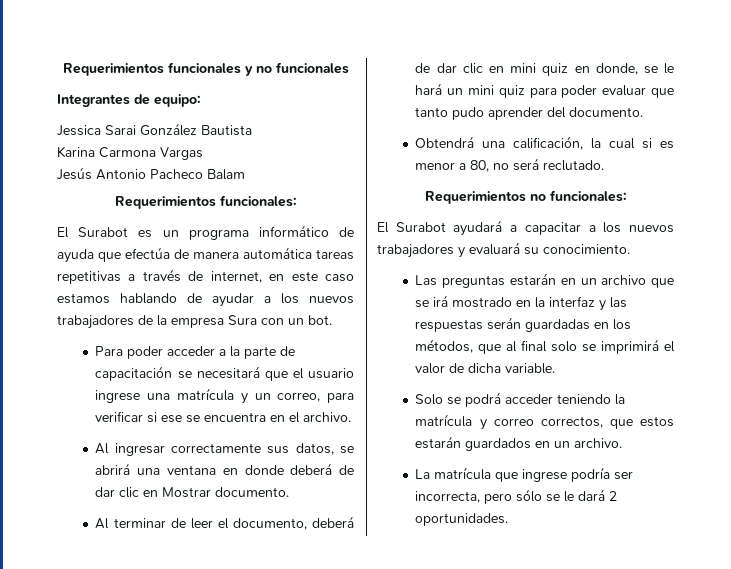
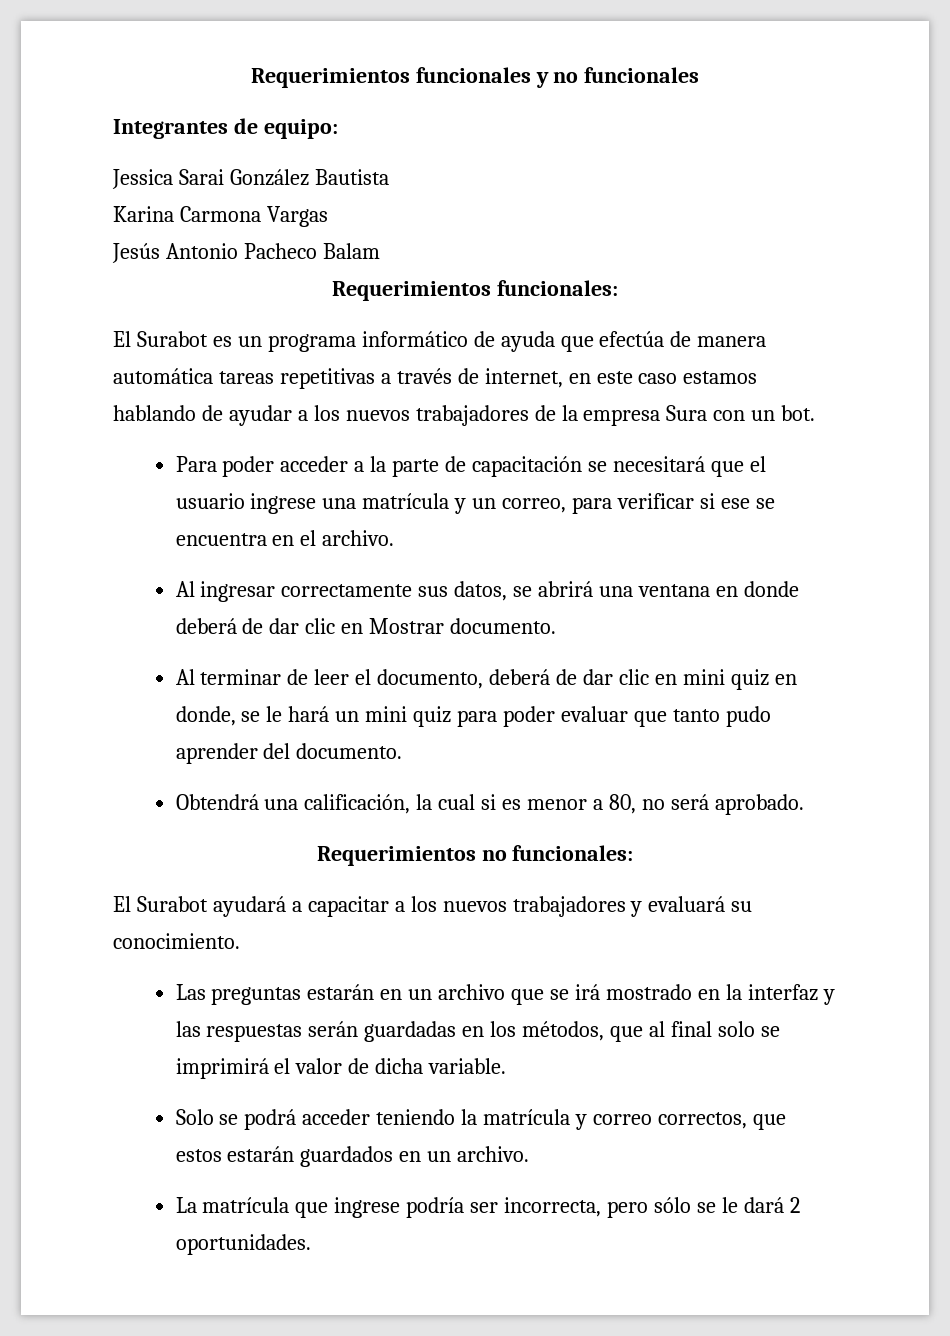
- Obtendrá una calificación, la cual si es menor a 80, no será reclutado.
+ Obtendrá una calificación, la cual si es menor a 80, no será aprobado.

